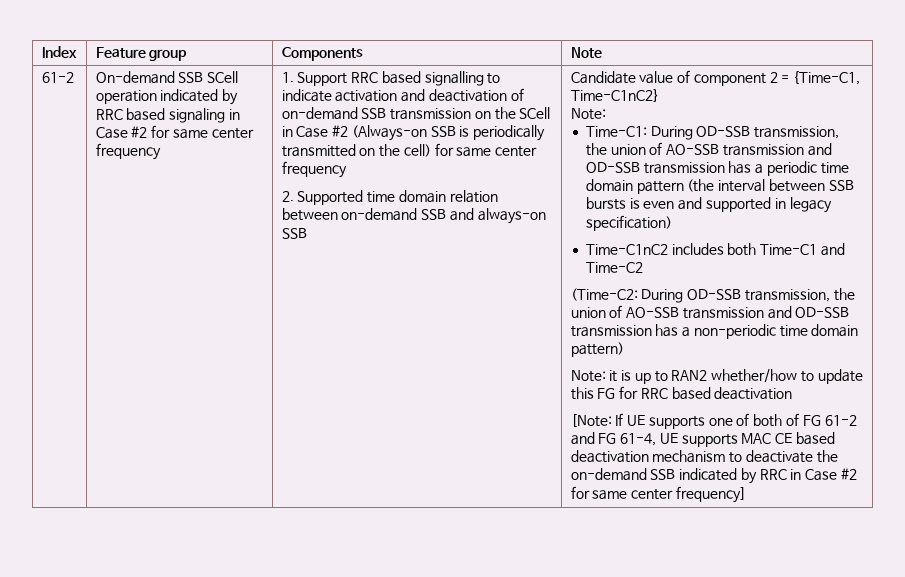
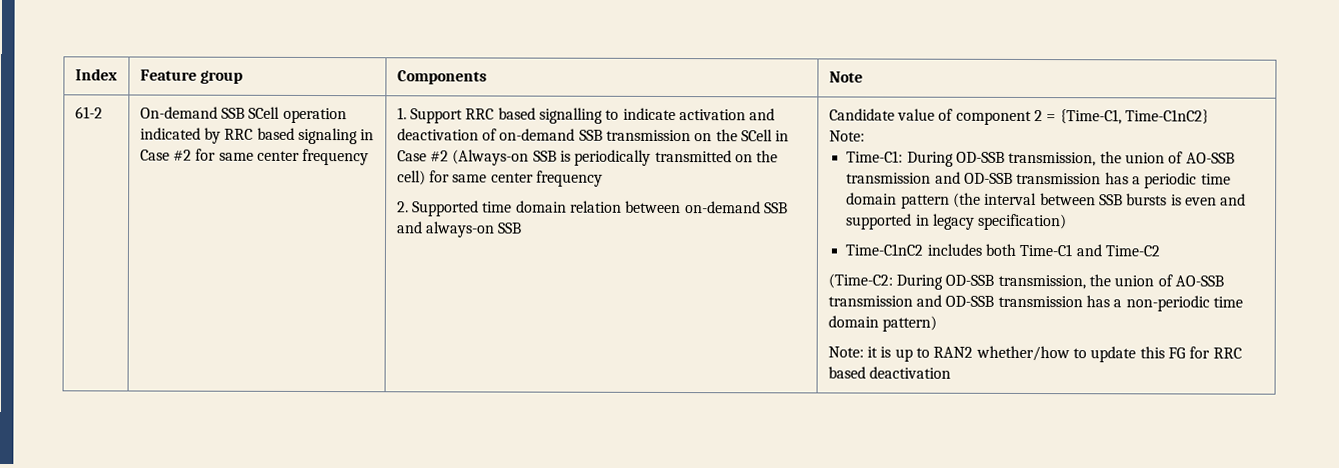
- [Note: If UE supports one of both of FG 61-2 and FG 61-4, UE supports MAC CE based deactivation mechanism to deactivate the on-demand SSB indicated by RRC in Case #2 for same center frequency]

